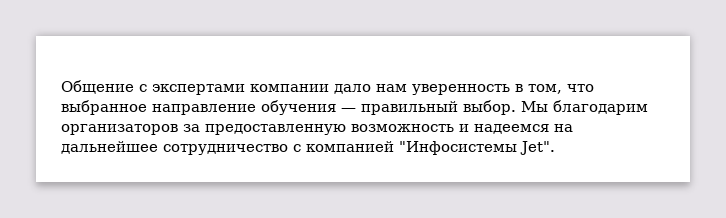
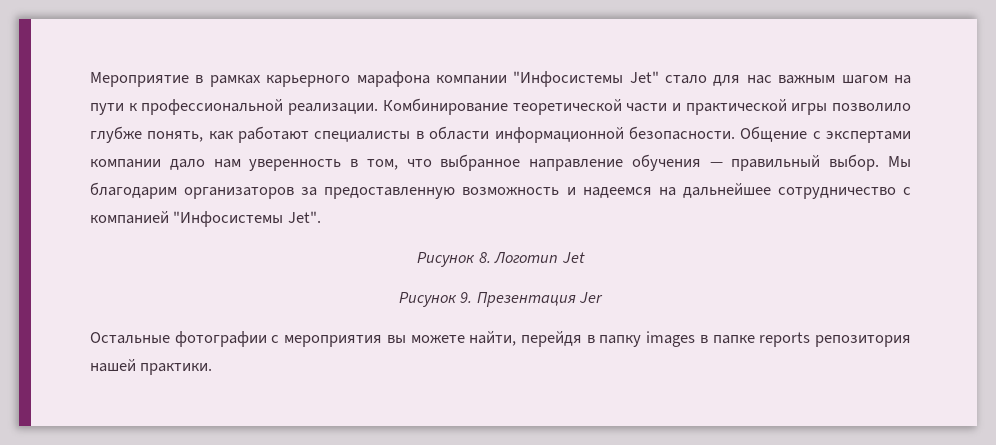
+ Мероприятие в рамках карьерного марафона компании "Инфосистемы Jet" стало для нас важным шагом на пути к профессиональной реализации. Комбинирование теоретической части и практической игры позволило глубже понять, как работают специалисты в области информационной безопасности.
+ Рисунок 8. Логотип Jet
+ Рисунок 9. Презентация Jer
+ Остальные фотографии с мероприятия вы можете найти, перейдя в папку images в папке reports репозитория нашей практики.

